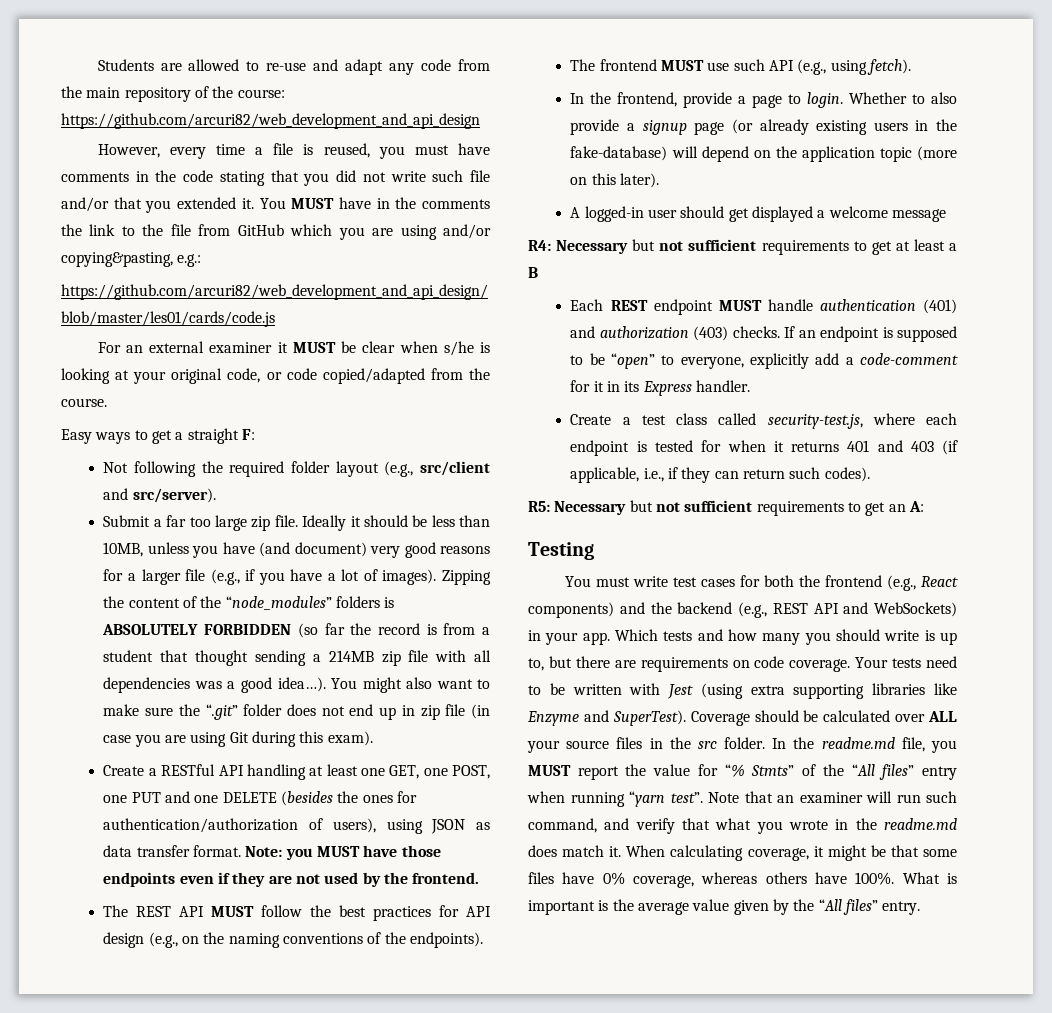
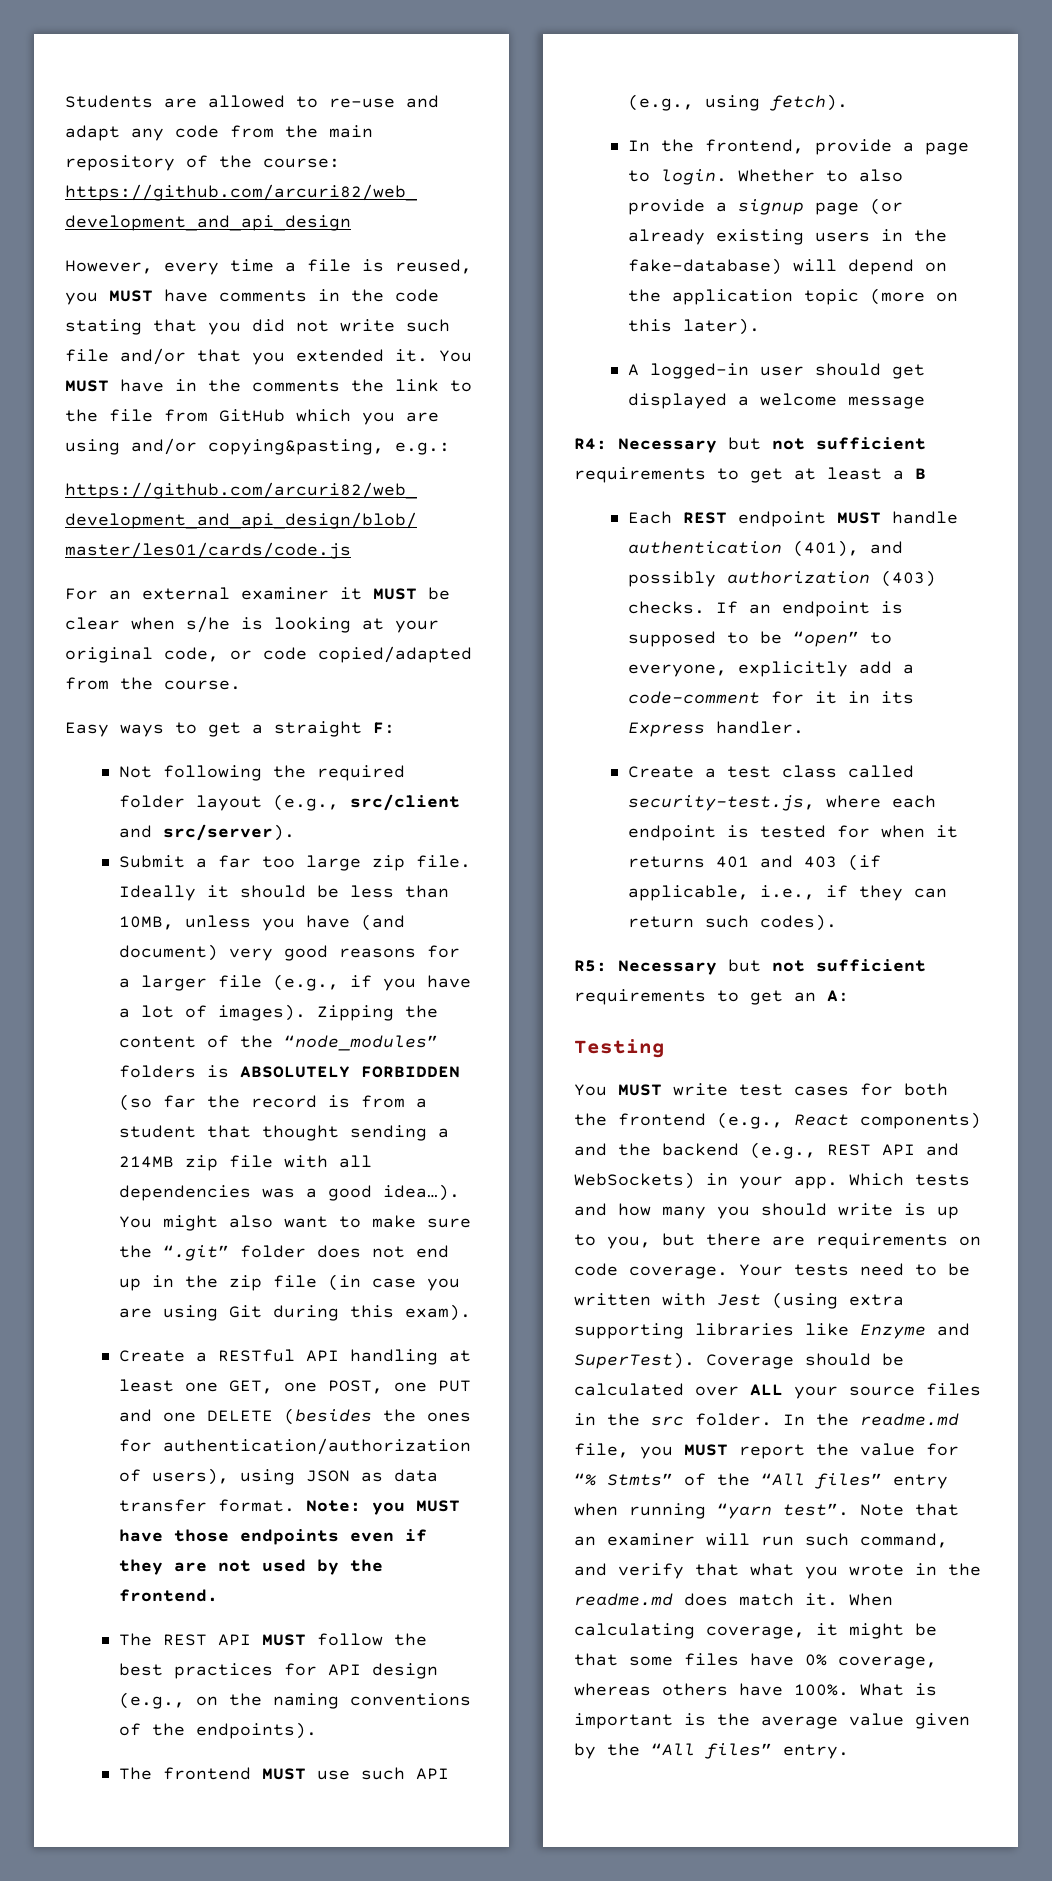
- However, every time a file is reused, you must have comments in the code stating that you did not write such file and/or that you extended it.
+ However, every time a file is reused, you MUST have comments in the code stating that you did not write such file and/or that you extended it.
- You might also want to make sure the “.git” folder does not end up in zip file (in case you are using Git during this exam).
+ You might also want to make sure the “.git” folder does not end up in the zip file (in case you are using Git during this exam).
- Each REST endpoint MUST handle authentication (401) and authorization (403) checks.
+ Each REST endpoint MUST handle authentication (401), and possibly authorization (403) checks.
- You must write test cases for both the frontend (e.g., React components) and the backend (e.g., REST API and WebSockets) in your app.
+ You MUST write test cases for both the frontend (e.g., React components) and the backend (e.g., REST API and WebSockets) in your app.
- Which tests and how many you should write is up to, but there are requirements on code coverage.
+ Which tests and how many you should write is up to you, but there are requirements on code coverage.

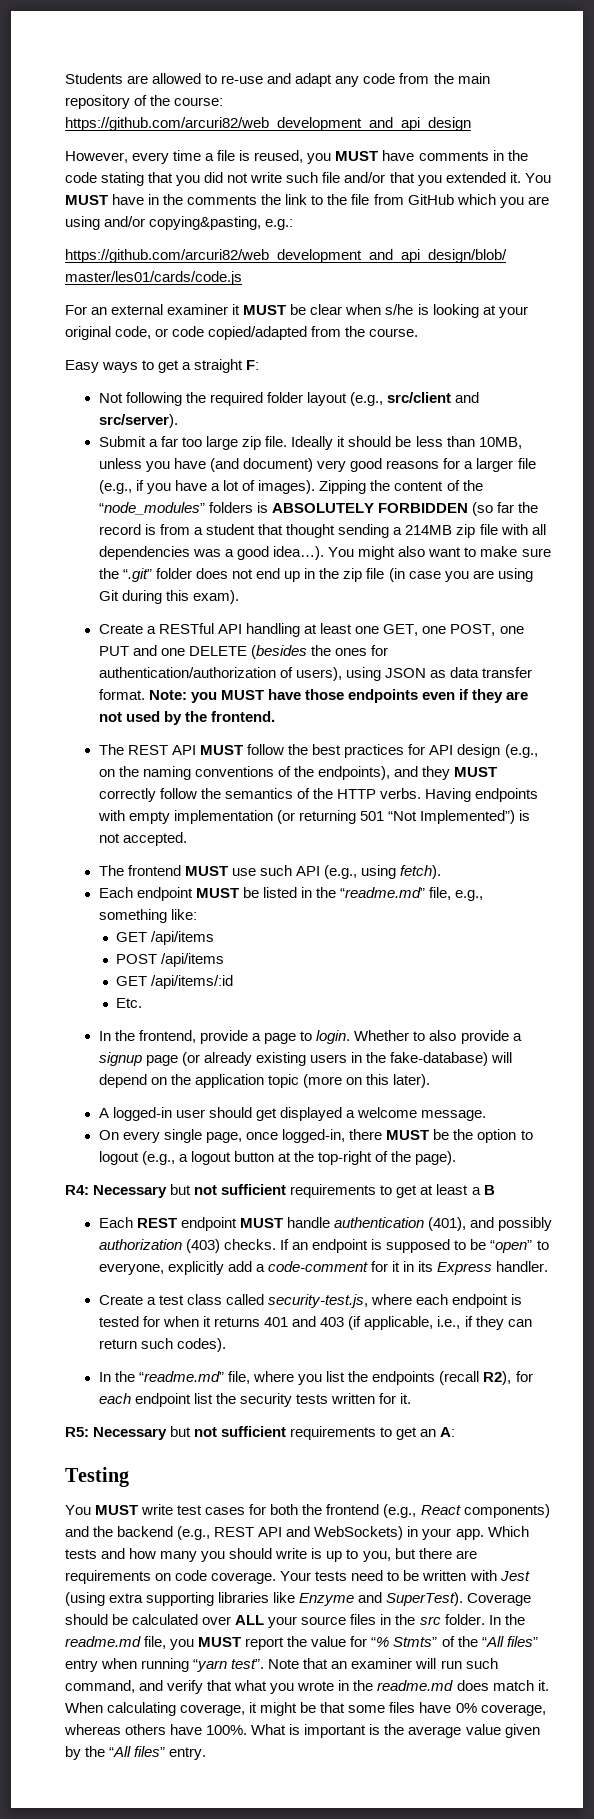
- The REST API MUST follow the best practices for API design (e.g., on the naming conventions of the endpoints).
+ The REST API MUST follow the best practices for API design (e.g., on the naming conventions of the endpoints), and they MUST correctly follow the semantics of the HTTP verbs. Having endpoints with empty implementation (or returning 501 “Not Implemented”) is not accepted.
+ Each endpoint MUST be listed in the “readme.md” file, e.g., something like:
+ GET /api/items
+ POST /api/items
+ GET /api/items/:id
+ Etc.
- A logged-in user should get displayed a welcome message
+ A logged-in user should get displayed a welcome message.
+ On every single page, once logged-in, there MUST be the option to logout (e.g., a logout button at the top-right of the page).
+ In the “readme.md” file, where you list the endpoints (recall R2), for each endpoint list the security tests written for it.

